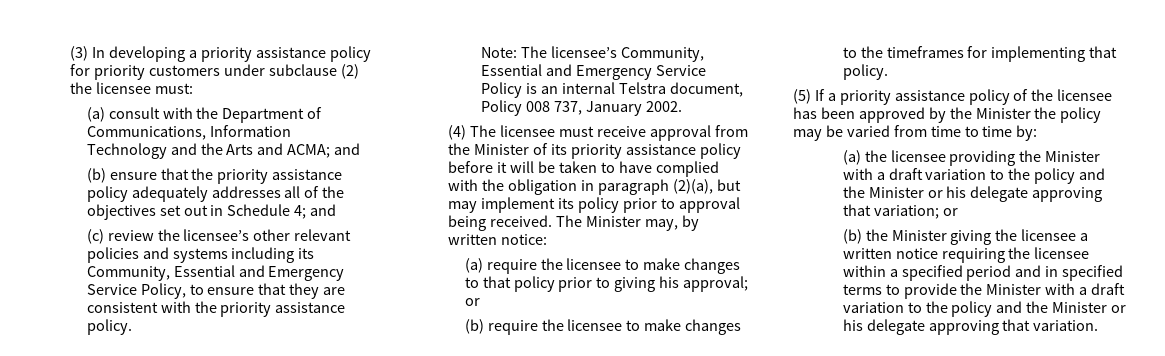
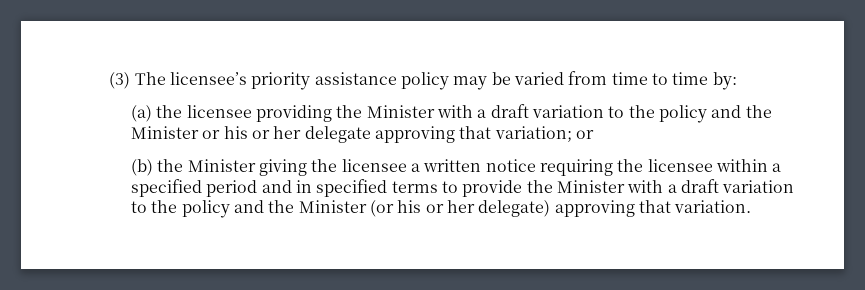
- (3) In developing a priority assistance policy for priority customers under subclause (2) the licensee must:
- (a) consult with the Department of Communications, Information Technology and the Arts and ACMA; and
- (b) ensure that the priority assistance policy adequately addresses all of the objectives set out in Schedule 4; and
- (c) review the licensee’s other relevant policies and systems including its Community, Essential and Emergency Service Policy, to ensure that they are consistent with the priority assistance policy.
- Note: The licensee’s Community, Essential and Emergency Service Policy is an internal Telstra document, Policy 008 737, January 2002.
- (4) The licensee must receive approval from the Minister of its priority assistance policy before it will be taken to have complied with the obligation in paragraph (2)(a), but may implement its policy prior to approval being received. The Minister may, by written notice:
- (a) require the licensee to make changes to that policy prior to giving his approval; or
- (b) require the licensee to make changes to the timeframes for implementing that policy.
- (5) If a priority assistance policy of the licensee has been approved by the Minister the policy may be varied from time to time by:
+ (3) The licensee’s priority assistance policy may be varied from time to time by:
- (a) the licensee providing the Minister with a draft variation to the policy and the Minister or his delegate approving that variation; or
+ (a) the licensee providing the Minister with a draft variation to the policy and the Minister or his or her delegate approving that variation; or
- (b) the Minister giving the licensee a written notice requiring the licensee within a specified period and in specified terms to provide the Minister with a draft variation to the policy and the Minister or his delegate approving that variation.
+ (b) the Minister giving the licensee a written notice requiring the licensee within a specified period and in specified terms to provide the Minister with a draft variation to the policy and the Minister (or his or her delegate) approving that variation.

